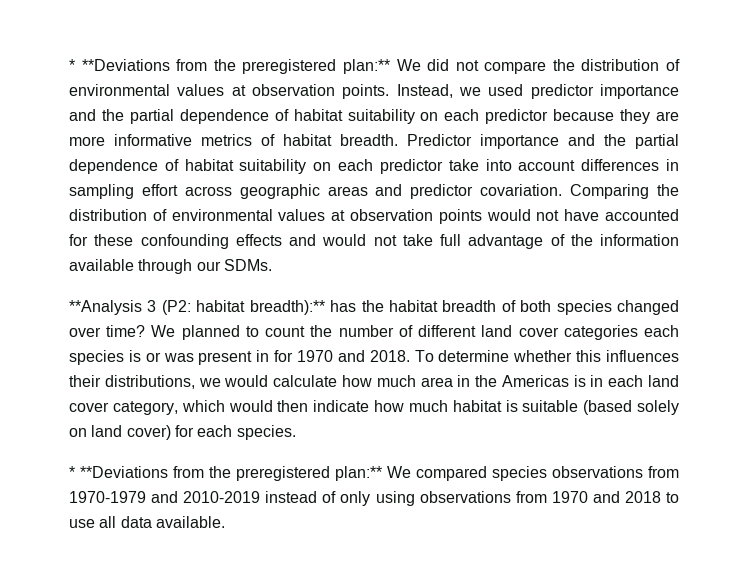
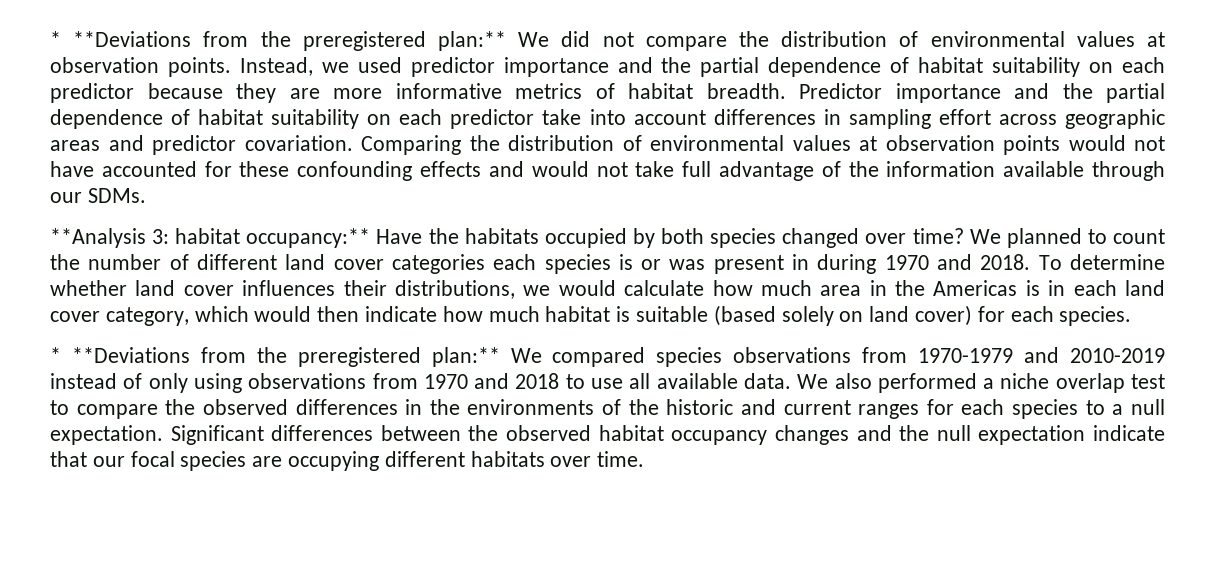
- **Analysis 3 (P2: habitat breadth):** has the habitat breadth of both species changed over time?
+ **Analysis 3: habitat occupancy:** Have the habitats occupied by both species changed over time?
- We planned to count the number of different land cover categories each species is or was present in for 1970 and 2018.
+ We planned to count the number of different land cover categories each species is or was present in during 1970 and 2018.
- To determine whether this influences their distributions, we would calculate how much area in the Americas is in each land cover category, which would then indicate how much habitat is suitable (based solely on land cover) for each species.
+ To determine whether land cover influences their distributions, we would calculate how much area in the Americas is in each land cover category, which would then indicate how much habitat is suitable (based solely on land cover) for each species.
- * **Deviations from the preregistered plan:** We compared species observations from 1970-1979 and 2010-2019 instead of only using observations from 1970 and 2018 to use all data available.
+ * **Deviations from the preregistered plan:** We compared species observations from 1970-1979 and 2010-2019 instead of only using observations from 1970 and 2018 to use all available data. We also performed a niche overlap test to compare the observed differences in the environments of the historic and current ranges for each species to a null expectation. Significant differences between the observed habitat occupancy changes and the null expectation indicate that our focal species are occupying different habitats over time.

